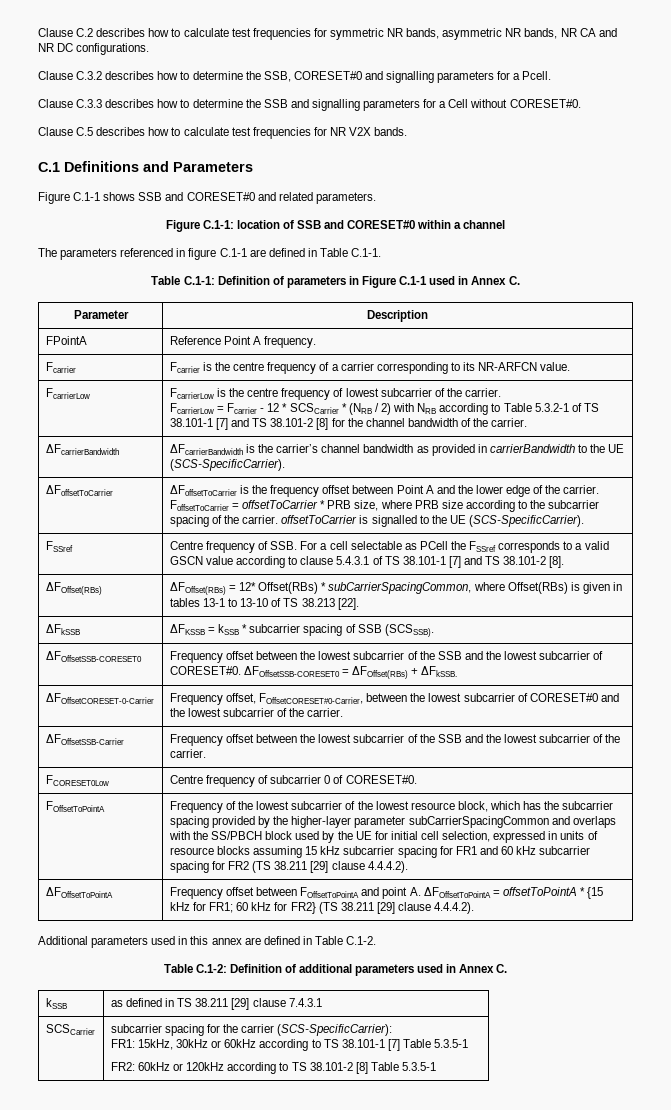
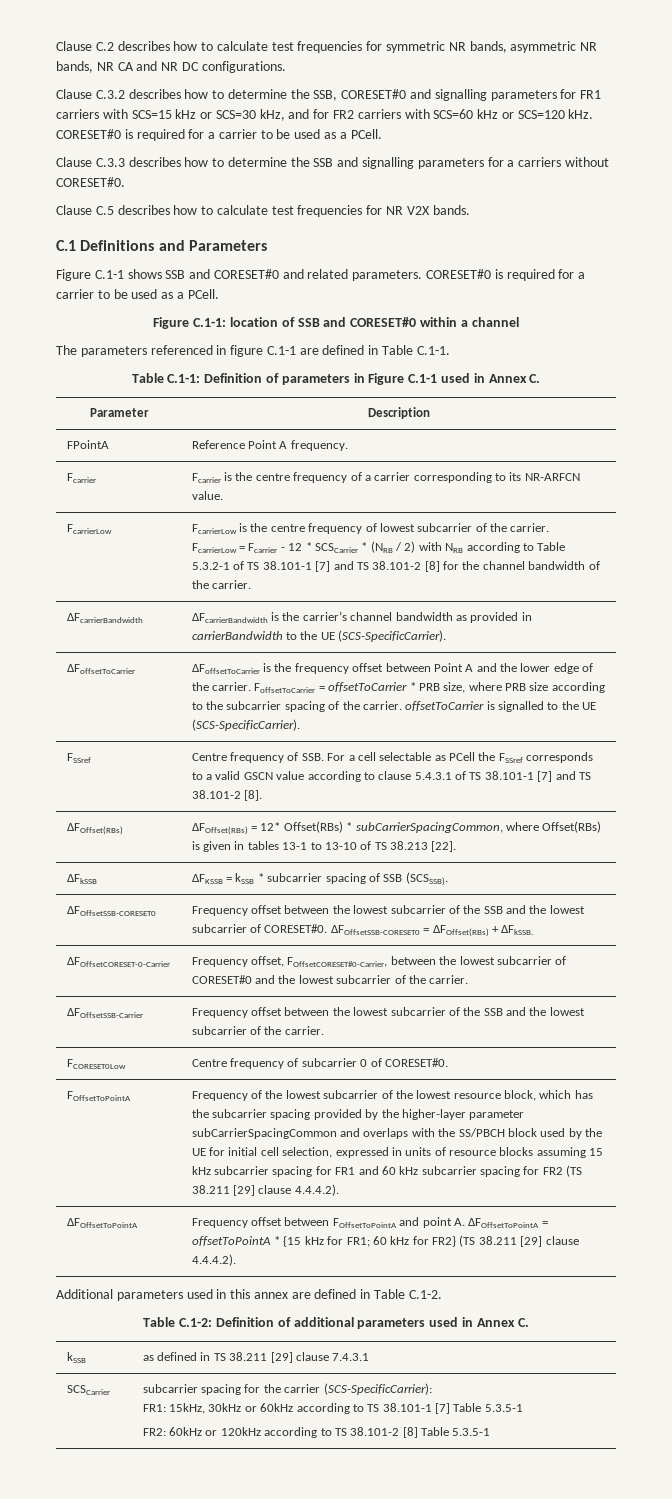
- Clause C.3.2 describes how to determine the SSB, CORESET#0 and signalling parameters for a Pcell.
+ Clause C.3.2 describes how to determine the SSB, CORESET#0 and signalling parameters for FR1 carriers with SCS=15 kHz or SCS=30 kHz, and for FR2 carriers with SCS=60 kHz or SCS=120 kHz. CORESET#0 is required for a carrier to be used as a PCell.
- Clause C.3.3 describes how to determine the SSB and signalling parameters for a Cell without CORESET#0.
+ Clause C.3.3 describes how to determine the SSB and signalling parameters for a carriers without CORESET#0.
- Figure C.1-1 shows SSB and CORESET#0 and related parameters.
+ Figure C.1-1 shows SSB and CORESET#0 and related parameters. CORESET#0 is required for a carrier to be used as a PCell.

